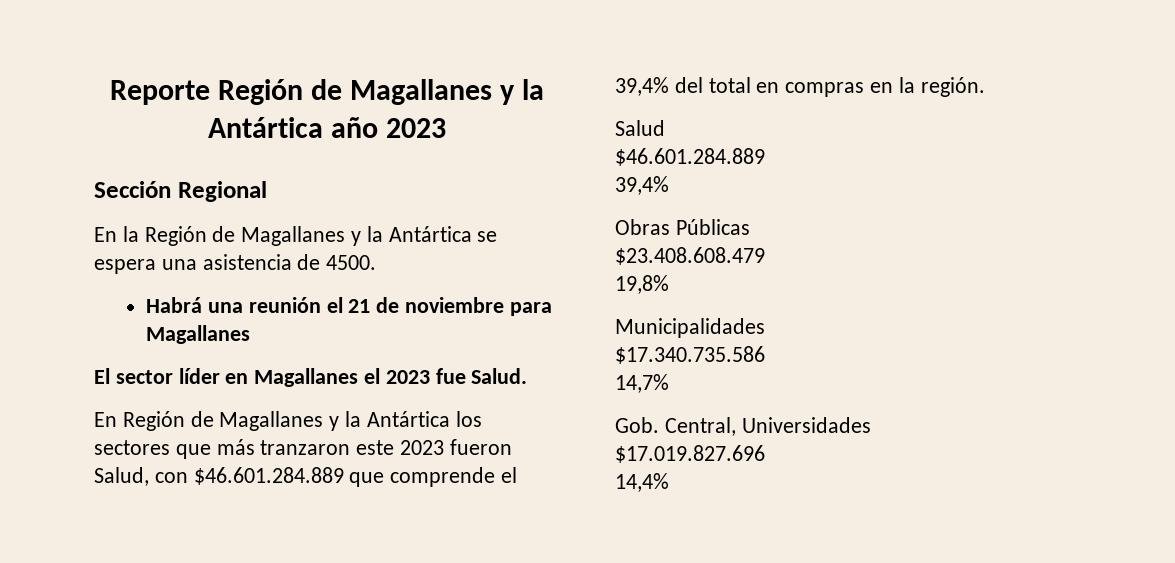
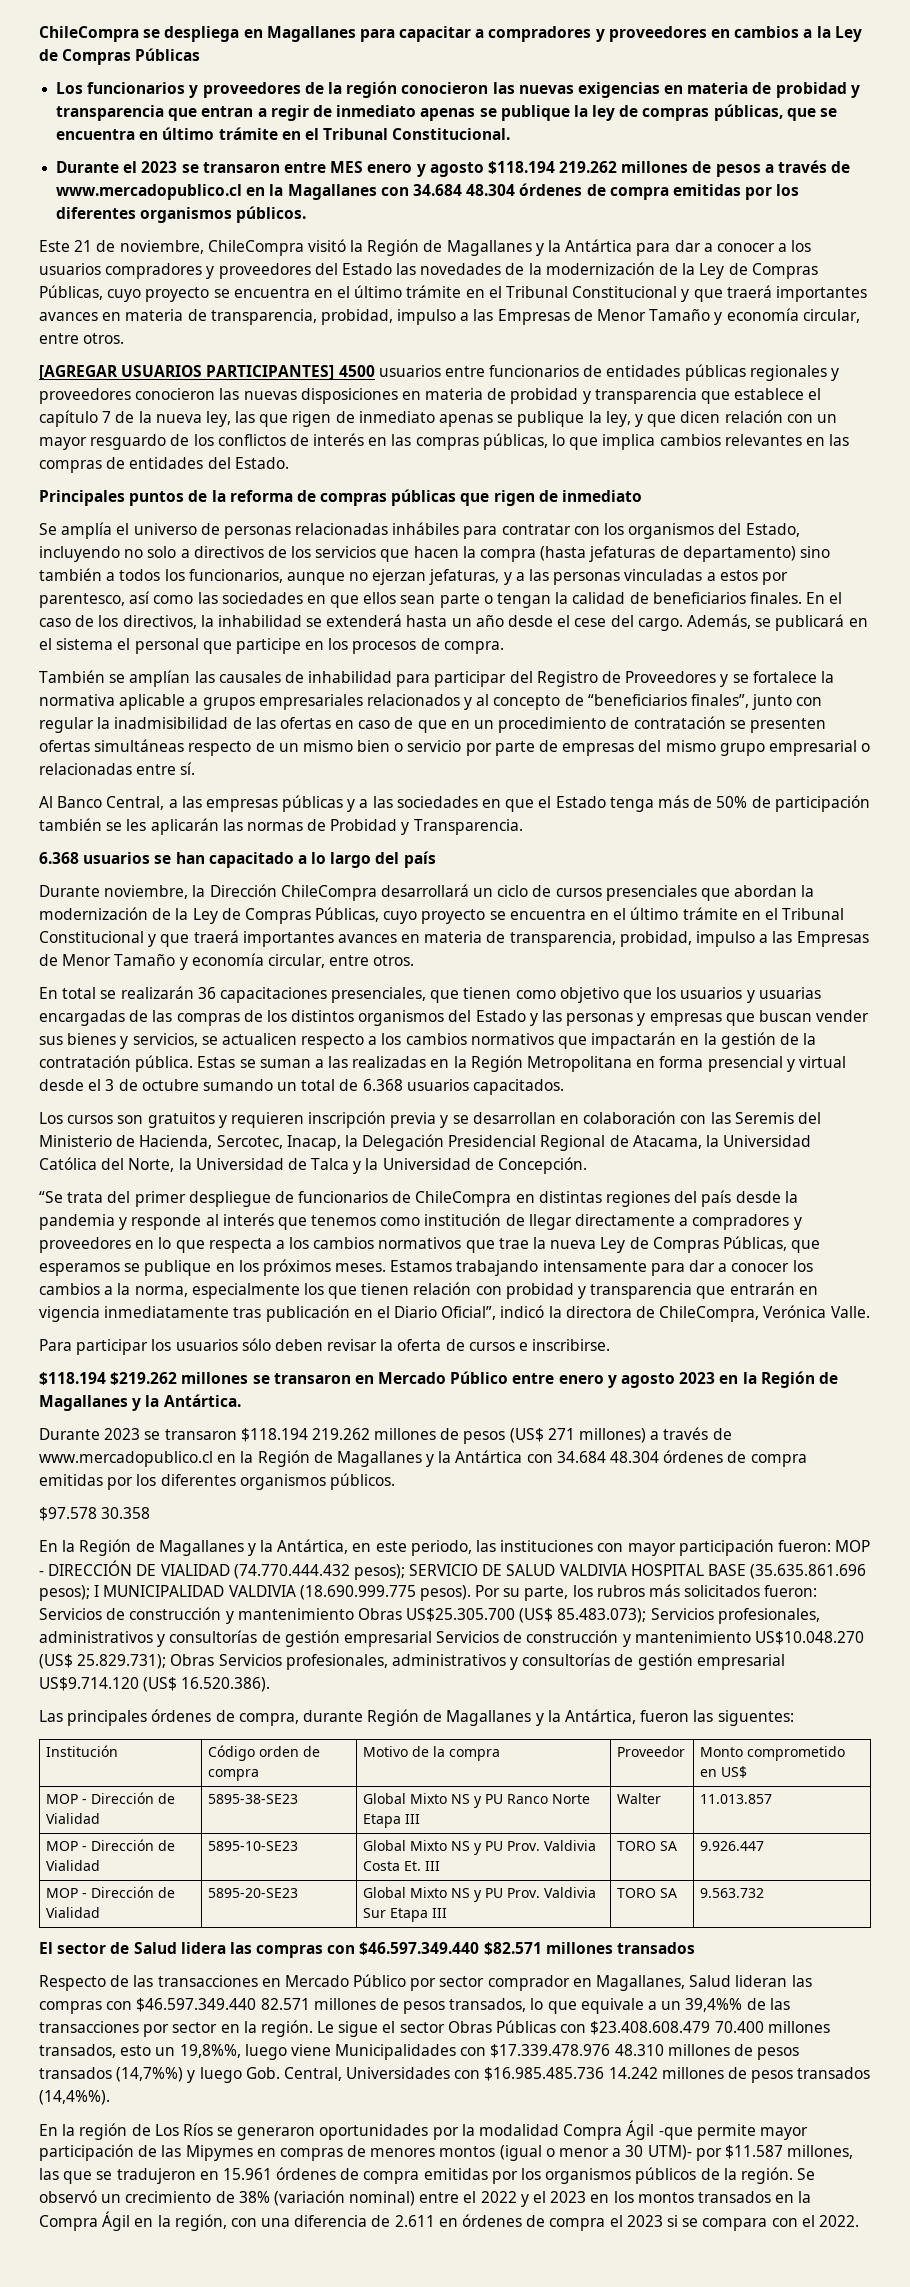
- Reporte Región de Magallanes y la Antártica año 2023
- Sección Regional
+ ChileCompra se despliega en Magallanes para capacitar a compradores y proveedores en cambios a la Ley de Compras Públicas
+ Los funcionarios y proveedores de la región conocieron las nuevas exigencias en materia de probidad y transparencia que entran a regir de inmediato apenas se publique la ley de compras públicas, que se encuentra en último trámite en el Tribunal Constitucional.
+ Durante el 2023 se transaron entre MES enero y agosto $118.194 219.262 millones de pesos a través de www.mercadopublico.cl en la Magallanes con 34.684 48.304 órdenes de compra emitidas por los diferentes organismos públicos.
+ Este 21 de noviembre, ChileCompra visitó la Región de Magallanes y la Antártica para dar a conocer a los usuarios compradores y proveedores del Estado las novedades de la modernización de la Ley de Compras Públicas, cuyo proyecto se encuentra en el último trámite en el Tribunal Constitucional y que traerá importantes avances en materia de transparencia, probidad, impulso a las Empresas de Menor Tamaño y economía circular, entre otros.
+ [AGREGAR USUARIOS PARTICIPANTES] 4500 usuarios entre funcionarios de entidades públicas regionales y proveedores conocieron las nuevas disposiciones en materia de probidad y transparencia que establece el capítulo 7 de la nueva ley, las que rigen de inmediato apenas se publique la ley, y que dicen relación con un mayor resguardo de los conflictos de interés en las compras públicas, lo que implica cambios relevantes en las compras de entidades del Estado.
+ Principales puntos de la reforma de compras públicas que rigen de inmediato
+ Se amplía el universo de personas relacionadas inhábiles para contratar con los organismos del Estado, incluyendo no solo a directivos de los servicios que hacen la compra (hasta jefaturas de departamento) sino también a todos los funcionarios, aunque no ejerzan jefaturas, y a las personas vinculadas a estos por parentesco, así como las sociedades en que ellos sean parte o tengan la calidad de beneficiarios finales. En el caso de los directivos, la inhabilidad se extenderá hasta un año desde el cese del cargo. Además, se publicará en el sistema el personal que participe en los procesos de compra.
+ También se amplían las causales de inhabilidad para participar del Registro de Proveedores y se fortalece la normativa aplicable a grupos empresariales relacionados y al concepto de “beneficiarios finales”, junto con regular la inadmisibilidad de las ofertas en caso de que en un procedimiento de contratación se presenten ofertas simultáneas respecto de un mismo bien o servicio por parte de empresas del mismo grupo empresarial o relacionadas entre sí.
+ Al Banco Central, a las empresas públicas y a las sociedades en que el Estado tenga más de 50% de participación también se les aplicarán las normas de Probidad y Transparencia.
+ 6.368 usuarios se han capacitado a lo largo del país
+ Durante noviembre, la Dirección ChileCompra desarrollará un ciclo de cursos presenciales que abordan la modernización de la Ley de Compras Públicas, cuyo proyecto se encuentra en el último trámite en el Tribunal Constitucional y que traerá importantes avances en materia de transparencia, probidad, impulso a las Empresas de Menor Tamaño y economía circular, entre otros.
+ En total se realizarán 36 capacitaciones presenciales, que tienen como objetivo que los usuarios y usuarias encargadas de las compras de los distintos organismos del Estado y las personas y empresas que buscan vender sus bienes y servicios, se actualicen respecto a los cambios normativos que impactarán en la gestión de la contratación pública. Estas se suman a las realizadas en la Región Metropolitana en forma presencial y virtual desde el 3 de octubre sumando un total de 6.368 usuarios capacitados.
+ Los cursos son gratuitos y requieren inscripción previa y se desarrollan en colaboración con las Seremis del Ministerio de Hacienda, Sercotec, Inacap, la Delegación Presidencial Regional de Atacama, la Universidad Católica del Norte, la Universidad de Talca y la Universidad de Concepción.
+ “Se trata del primer despliegue de funcionarios de ChileCompra en distintas regiones del país desde la pandemia y responde al interés que tenemos como institución de llegar directamente a compradores y proveedores en lo que respecta a los cambios normativos que trae la nueva Ley de Compras Públicas, que esperamos se publique en los próximos meses. Estamos trabajando intensamente para dar a conocer los cambios a la norma, especialmente los que tienen relación con probidad y transparencia que entrarán en vigencia inmediatamente tras publicación en el Diario Oficial”, indicó la directora de ChileCompra, Verónica Valle.
+ Para participar los usuarios sólo deben revisar la oferta de cursos e inscribirse.
+ $118.194 $219.262 millones se transaron en Mercado Público entre enero y agosto 2023 en la Región de Magallanes y la Antártica.
+ Durante 2023 se transaron $118.194 219.262 millones de pesos (US$ 271 millones) a través de www.mercadopublico.cl en la Región de Magallanes y la Antártica con 34.684 48.304 órdenes de compra emitidas por los diferentes organismos públicos.
+ $97.578 30.358
- En la Región de Magallanes y la Antártica se espera una asistencia de 4500.
- Habrá una reunión el 21 de noviembre para Magallanes
- El sector líder en Magallanes el 2023 fue Salud.
- En Región de Magallanes y la Antártica los sectores que más tranzaron este 2023 fueron Salud, con $46.601.284.889 que comprende el 39,4% del total en compras en la región.
- Salud
- $46.601.284.889
- 39,4%
- Obras Públicas
- $23.408.608.479
- 19,8%
- Municipalidades
- $17.340.735.586
- 14,7%
- Gob. Central, Universidades
- $17.019.827.696
- 14,4%
+ En la Región de Magallanes y la Antártica, en este periodo, las instituciones con mayor participación fueron: MOP - DIRECCIÓN DE VIALIDAD (74.770.444.432 pesos); SERVICIO DE SALUD VALDIVIA HOSPITAL BASE (35.635.861.696 pesos); I MUNICIPALIDAD VALDIVIA (18.690.999.775 pesos). Por su parte, los rubros más solicitados fueron: Servicios de construcción y mantenimiento Obras US$25.305.700 (US$ 85.483.073); Servicios profesionales, administrativos y consultorías de gestión empresarial Servicios de construcción y mantenimiento US$10.048.270 (US$ 25.829.731); Obras Servicios profesionales, administrativos y consultorías de gestión empresarial US$9.714.120 (US$ 16.520.386).
+ Las principales órdenes de compra, durante Región de Magallanes y la Antártica, fueron las siguentes:
+ Institución | Código orden de compra | Motivo de la compra | Proveedor | Monto comprometido en US$
+ MOP - Dirección de Vialidad | 5895-38-SE23 | Global Mixto NS y PU Ranco Norte Etapa III | Walter | 11.013.857
+ MOP - Dirección de Vialidad | 5895-10-SE23 | Global Mixto NS y PU Prov. Valdivia Costa Et. III | TORO SA | 9.926.447
+ MOP - Dirección de Vialidad | 5895-20-SE23 | Global Mixto NS y PU Prov. Valdivia Sur Etapa III | TORO SA | 9.563.732
+ El sector de Salud lidera las compras con $46.597.349.440 $82.571 millones transados
+ Respecto de las transacciones en Mercado Público por sector comprador en Magallanes, Salud lideran las compras con $46.597.349.440 82.571 millones de pesos transados, lo que equivale a un 39,4%% de las transacciones por sector en la región. Le sigue el sector Obras Públicas con $23.408.608.479 70.400 millones transados, esto un 19,8%%, luego viene Municipalidades con $17.339.478.976 48.310 millones de pesos transados (14,7%%) y luego Gob. Central, Universidades con $16.985.485.736 14.242 millones de pesos transados (14,4%%).
+ En la región de Los Ríos se generaron oportunidades por la modalidad Compra Ágil -que permite mayor participación de las Mipymes en compras de menores montos (igual o menor a 30 UTM)- por $11.587 millones, las que se tradujeron en 15.961 órdenes de compra emitidas por los organismos públicos de la región. Se observó un crecimiento de 38% (variación nominal) entre el 2022 y el 2023 en los montos transados en la Compra Ágil en la región, con una diferencia de 2.611 en órdenes de compra el 2023 si se compara con el 2022.

